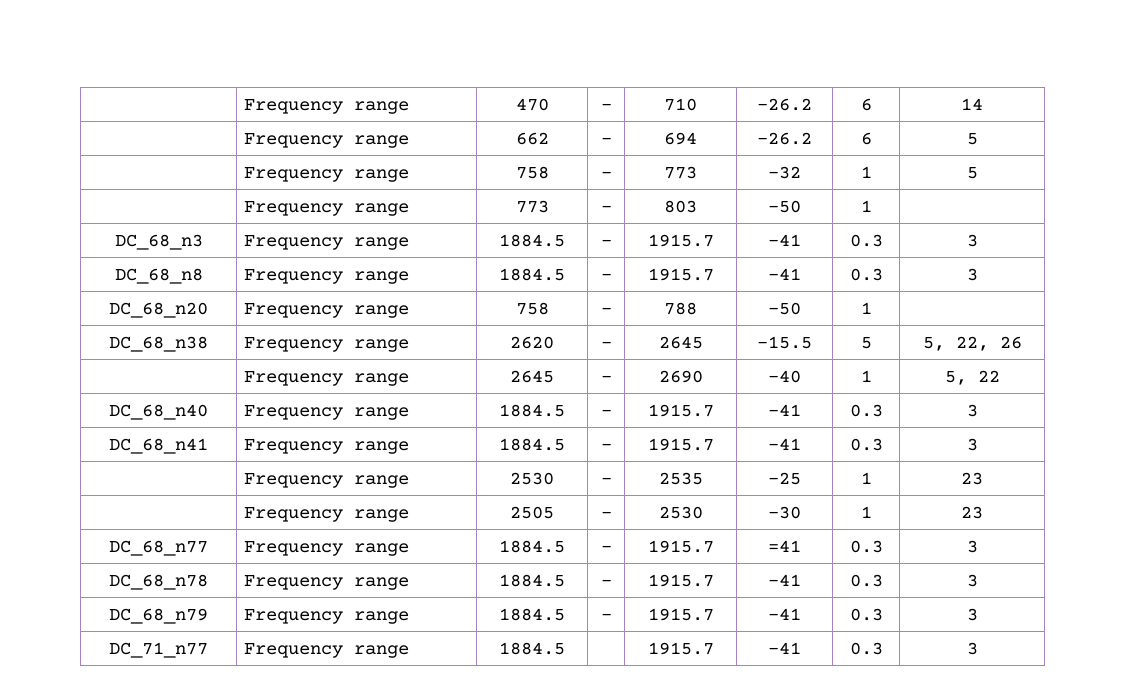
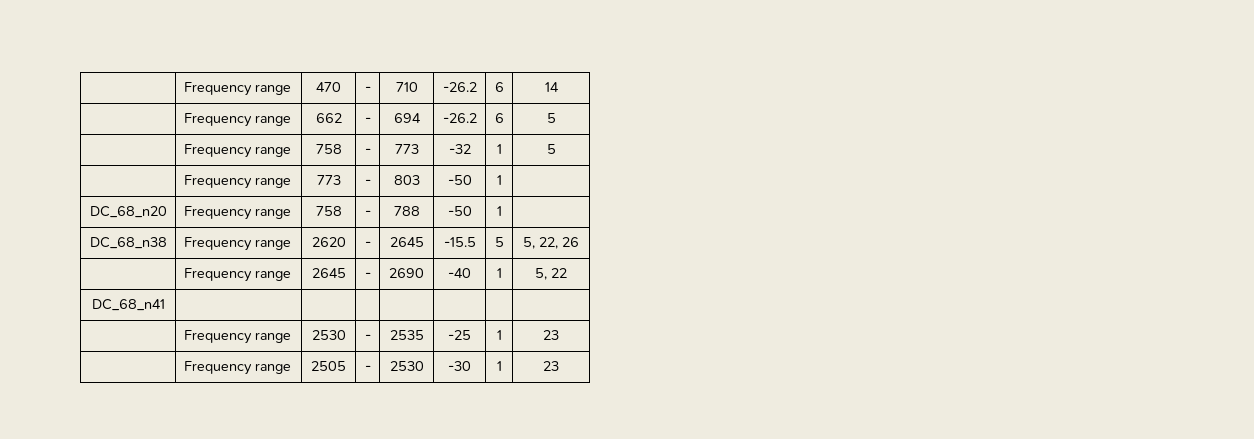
- DC_68_n3 | Frequency range | 1884.5 | - | 1915.7 | -41 | 0.3 | 3
- DC_68_n8 | Frequency range | 1884.5 | - | 1915.7 | -41 | 0.3 | 3
- DC_68_n40 | Frequency range | 1884.5 | - | 1915.7 | -41 | 0.3 | 3
- DC_68_n41 | Frequency range | 1884.5 | - | 1915.7 | -41 | 0.3 | 3
+ DC_68_n41 | | | | | | |
- DC_68_n77 | Frequency range | 1884.5 | - | 1915.7 | =41 | 0.3 | 3
- DC_68_n78 | Frequency range | 1884.5 | - | 1915.7 | -41 | 0.3 | 3
- DC_68_n79 | Frequency range | 1884.5 | - | 1915.7 | -41 | 0.3 | 3
- DC_71_n77 | Frequency range | 1884.5 | | 1915.7 | -41 | 0.3 | 3

